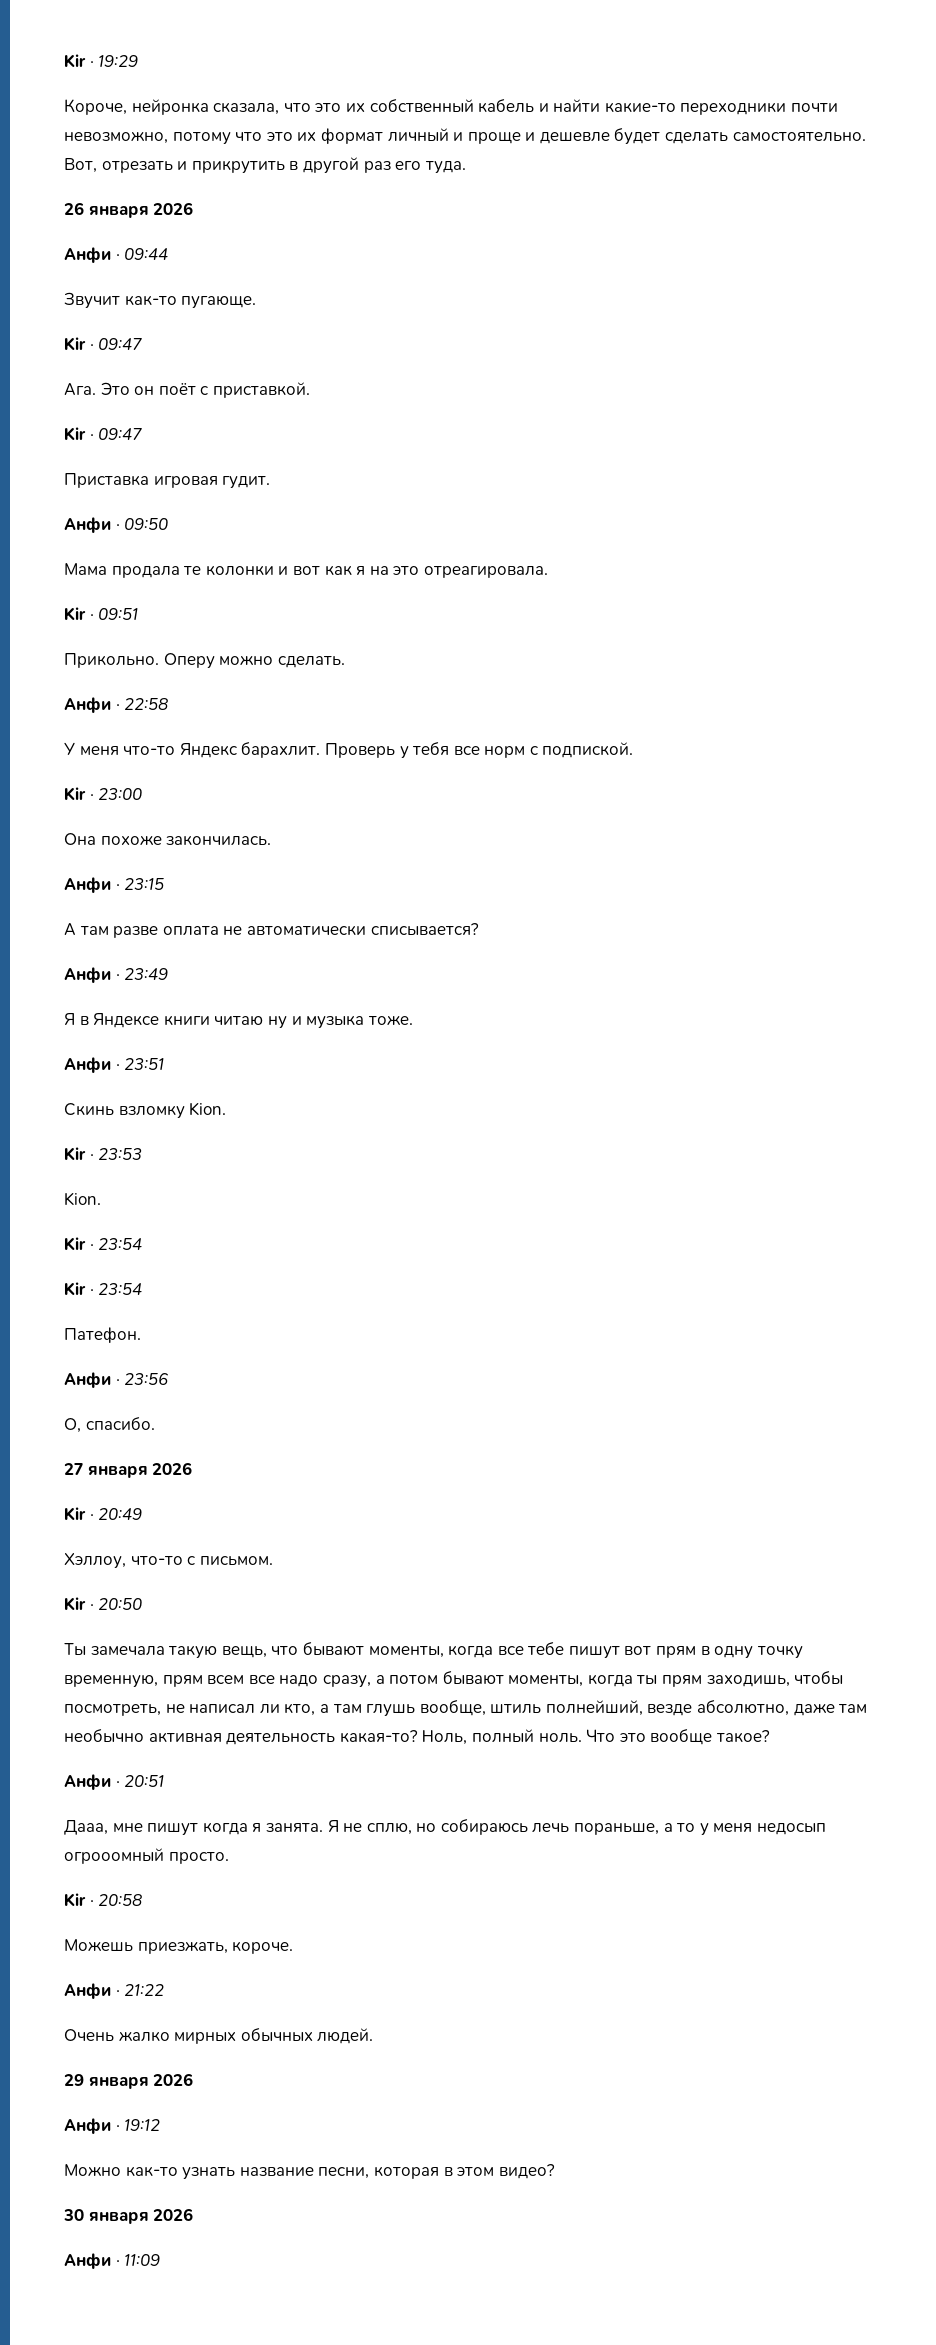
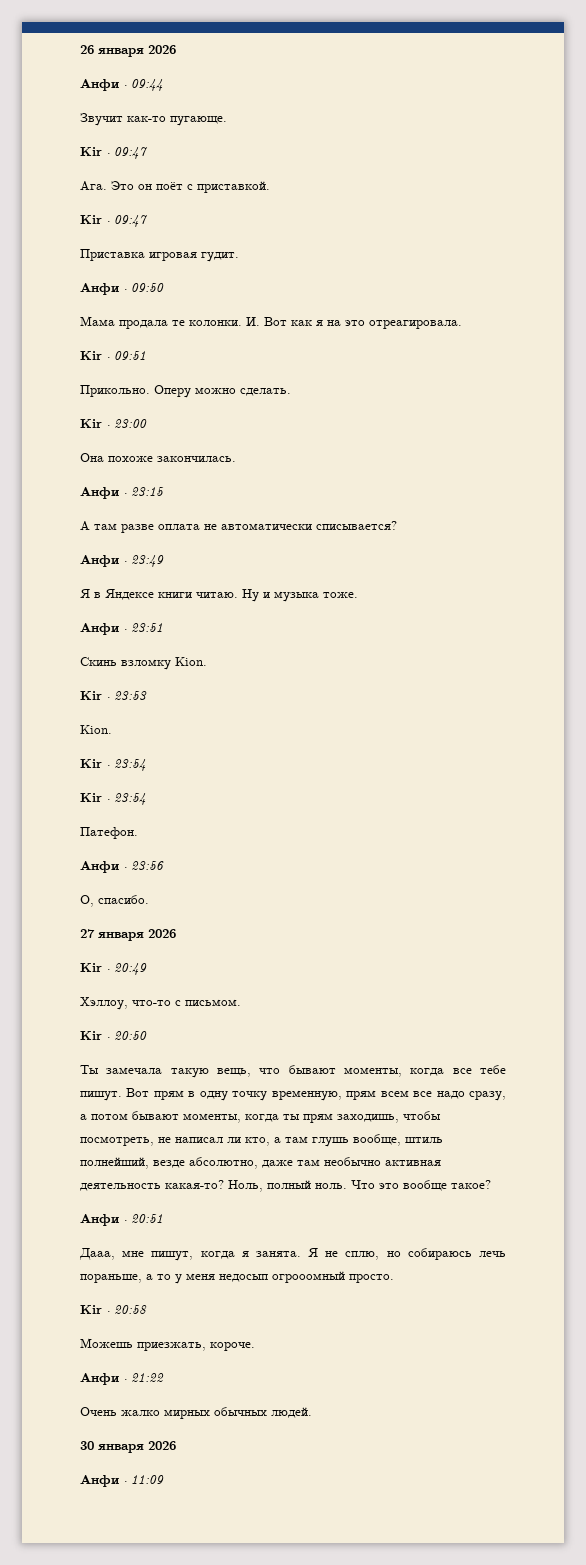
- Kir · 19:29
- Короче, нейронка сказала, что это их собственный кабель и найти какие-то переходники почти невозможно, потому что это их формат личный и проще и дешевле будет сделать самостоятельно. Вот, отрезать и прикрутить в другой раз его туда.
- Мама продала те колонки и вот как я на это отреагировала.
+ Мама продала те колонки. И. Вот как я на это отреагировала.
- Анфи · 22:58
- У меня что-то Яндекс барахлит. Проверь у тебя все норм с подпиской.
- Я в Яндексе книги читаю ну и музыка тоже.
+ Я в Яндексе книги читаю. Ну и музыка тоже.
- Ты замечала такую вещь, что бывают моменты, когда все тебе пишут вот прям в одну точку временную, прям всем все надо сразу, а потом бывают моменты, когда ты прям заходишь, чтобы посмотреть, не написал ли кто, а там глушь вообще, штиль полнейший, везде абсолютно, даже там необычно активная деятельность какая-то?
+ Ты замечала такую вещь, что бывают моменты, когда все тебе пишут. Вот прям в одну точку временную, прям всем все надо сразу, а потом бывают моменты, когда ты прям заходишь, чтобы посмотреть, не написал ли кто, а там глушь вообще, штиль полнейший, везде абсолютно, даже там необычно активная деятельность какая-то?
- Дааа, мне пишут когда я занята.
+ Дааа, мне пишут, когда я занята.
- 29 января 2026
- Анфи · 19:12
- Можно как-то узнать название песни, которая в этом видео?

